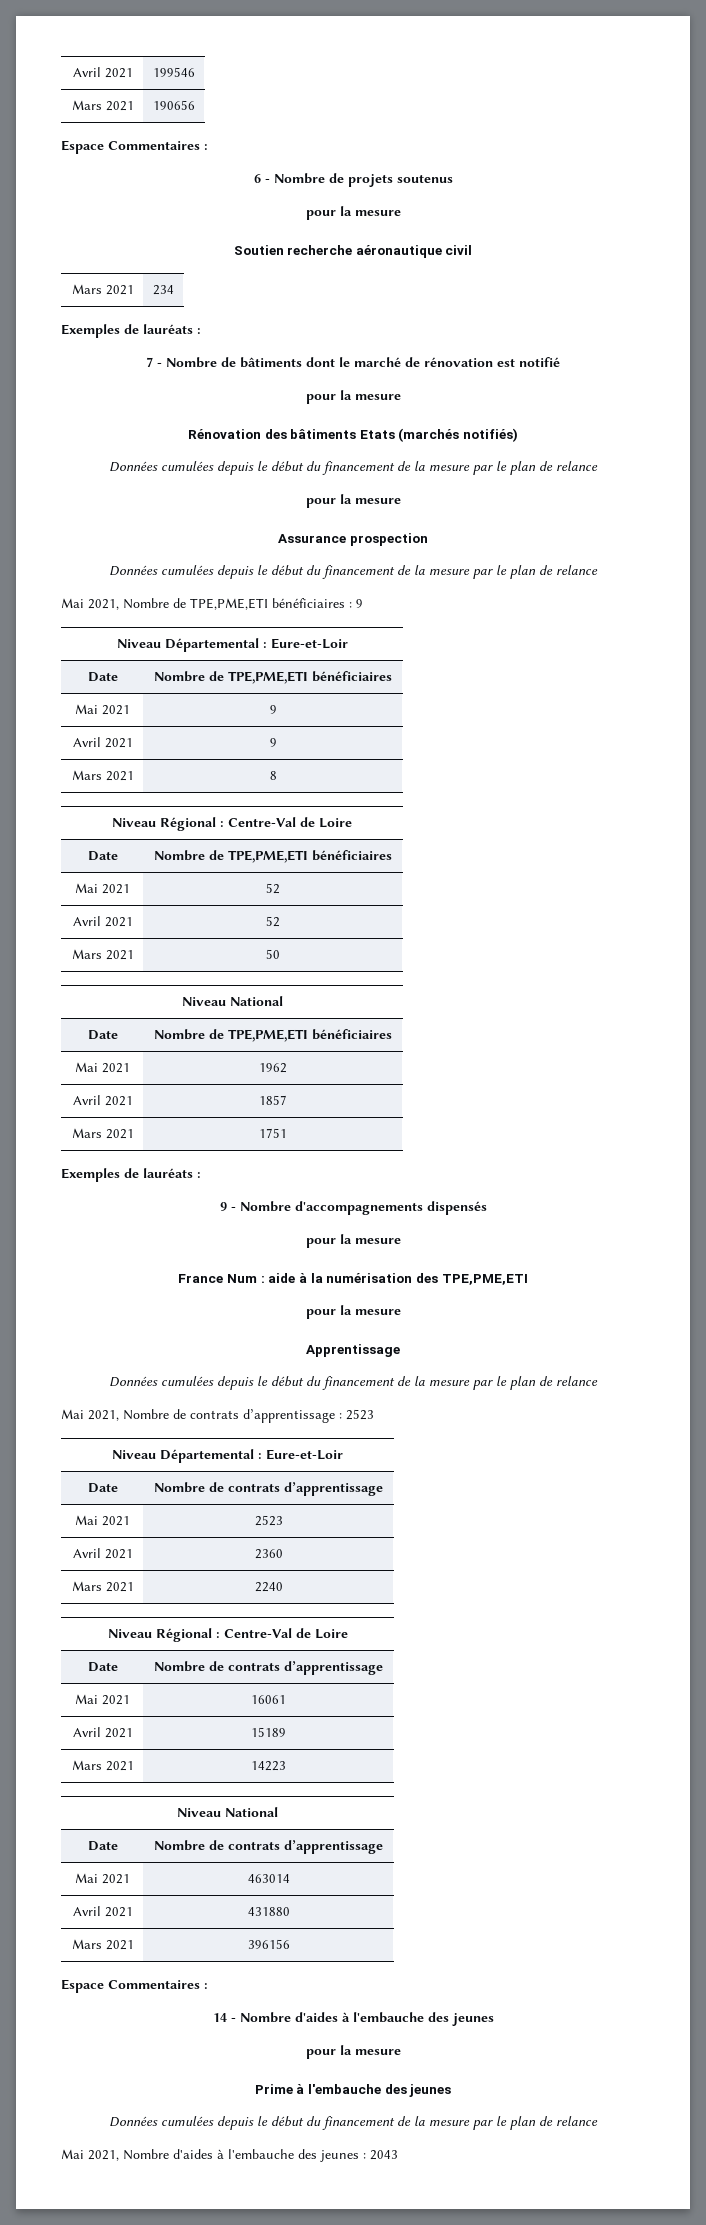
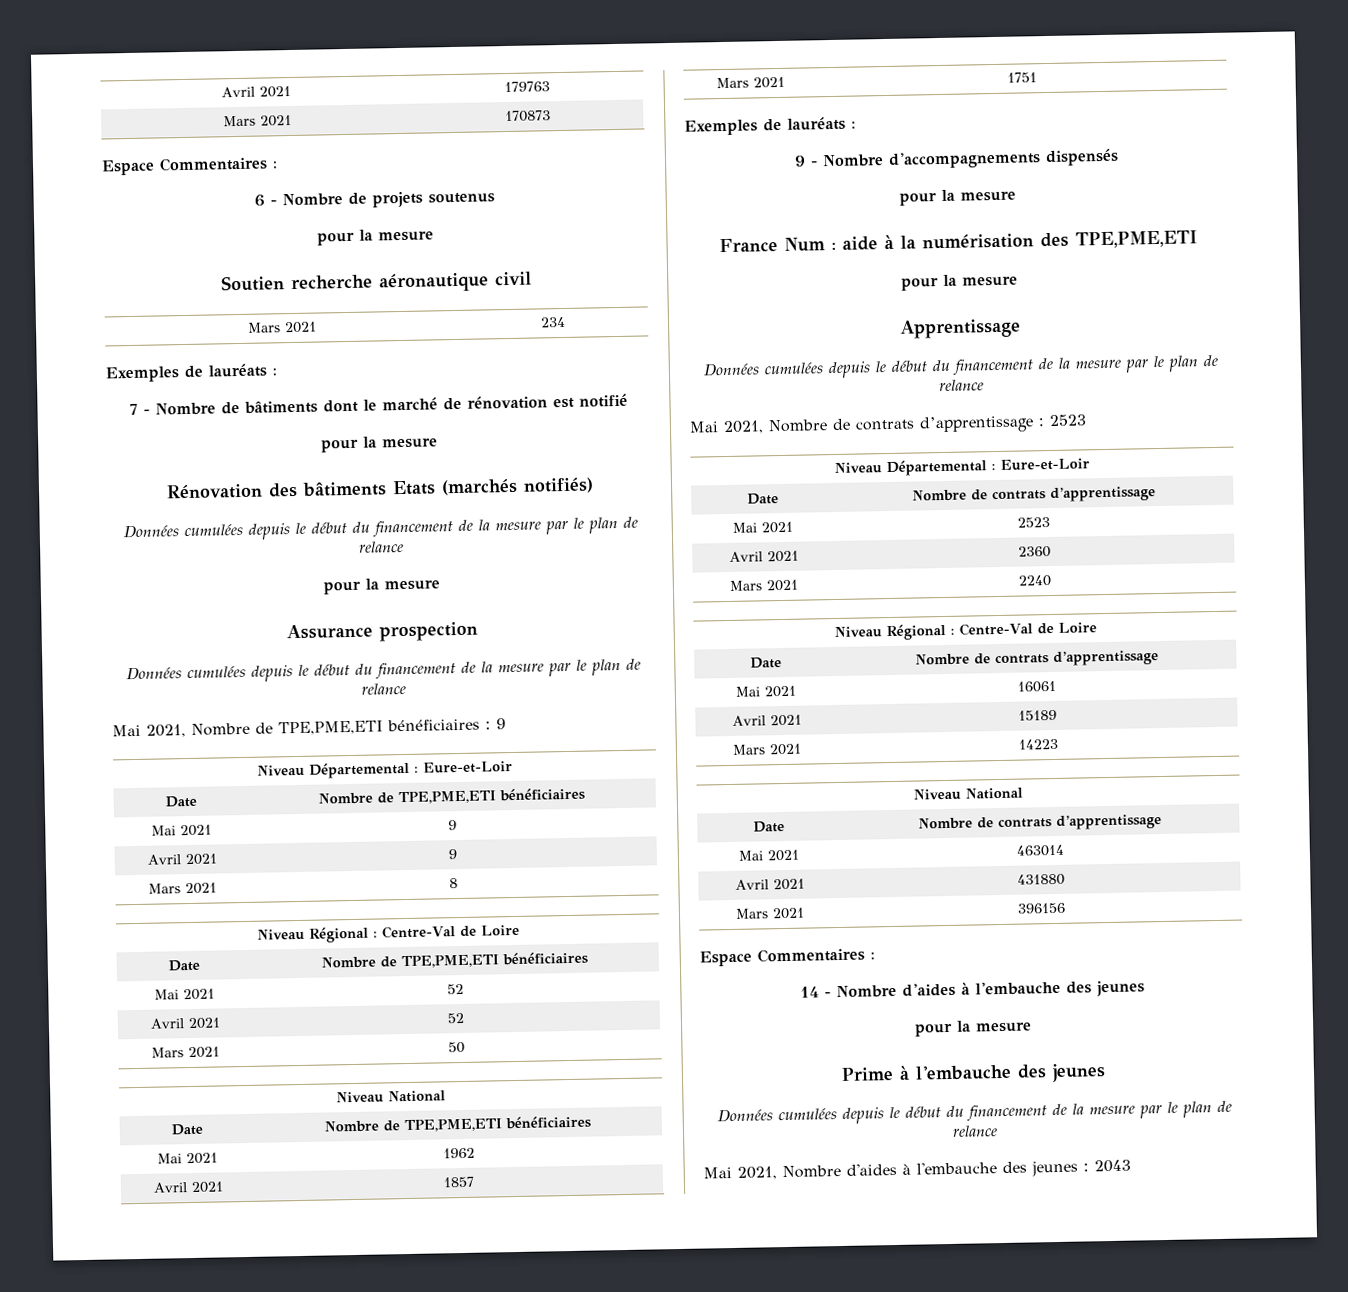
- Avril 2021 | 199546
- Mars 2021 | 190656
+ Avril 2021 | 179763
+ Mars 2021 | 170873

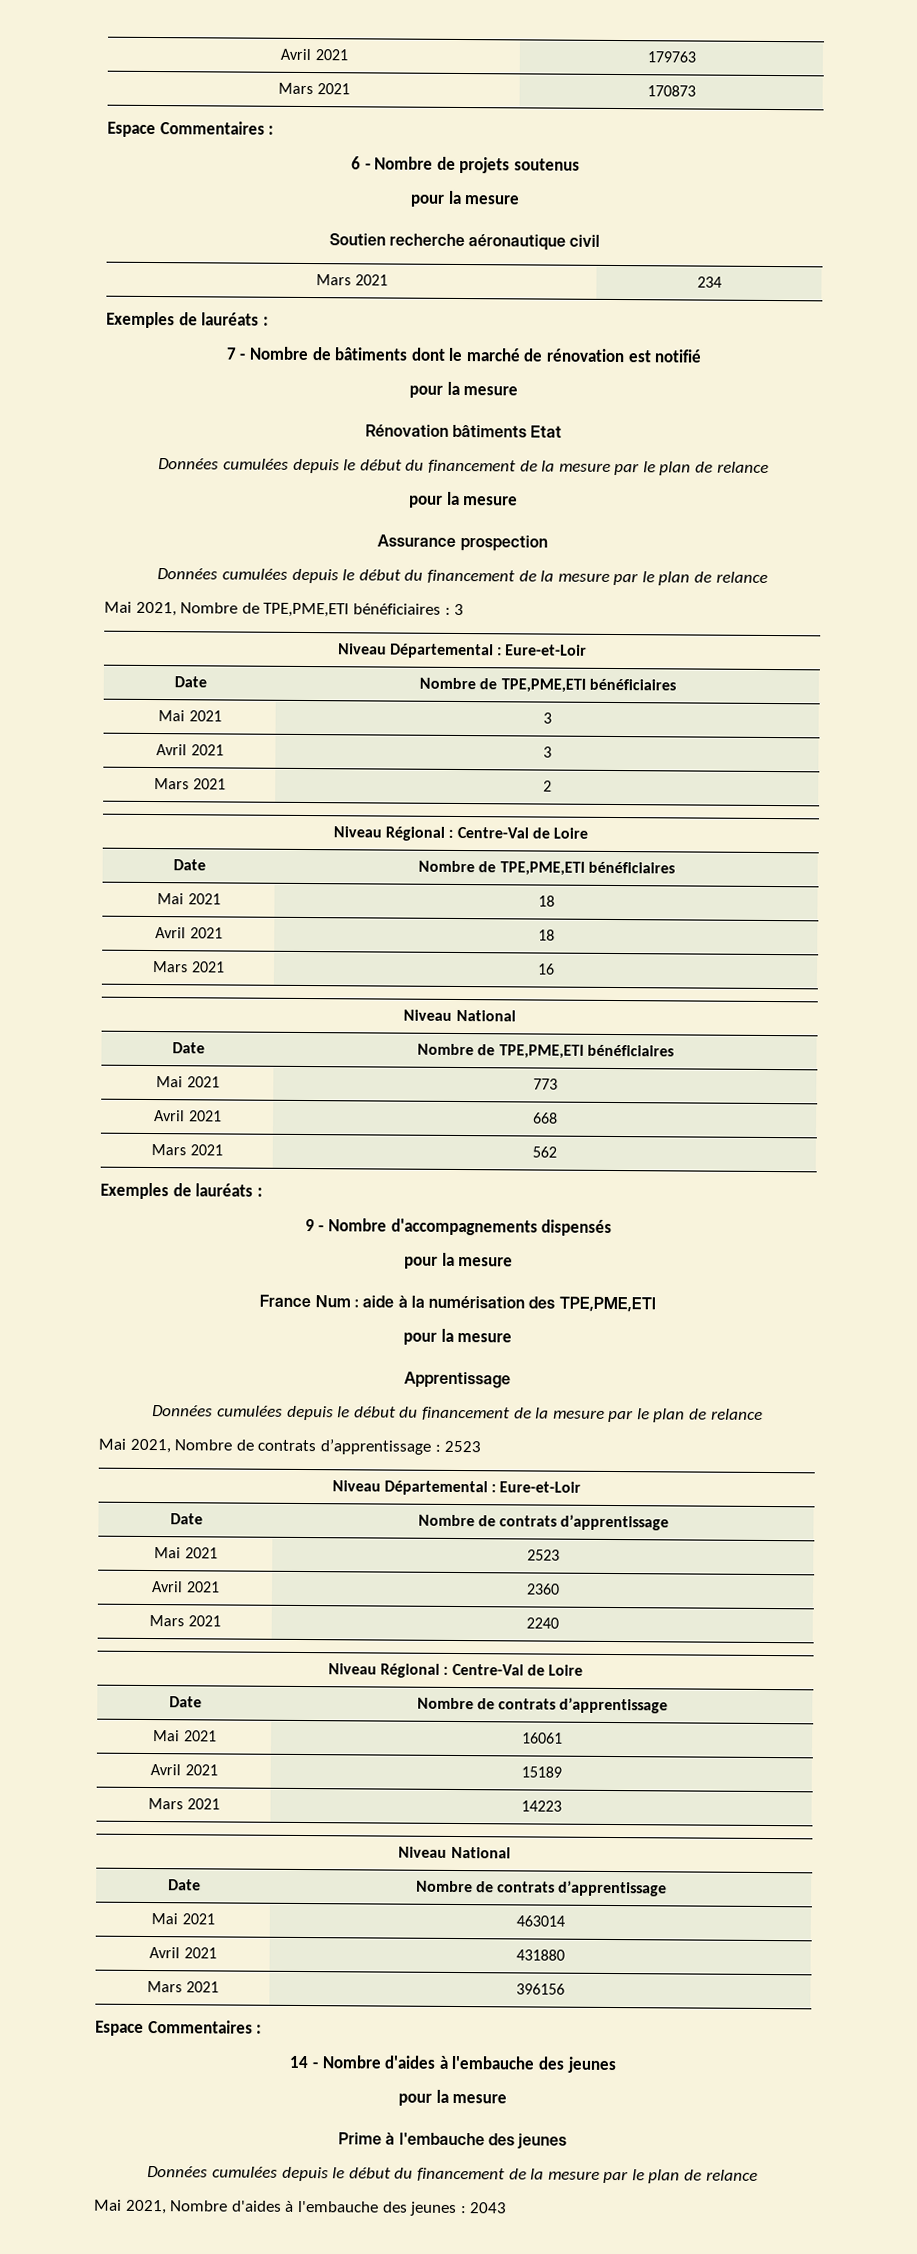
- Rénovation des bâtiments Etats (marchés notifiés)
+ Rénovation bâtiments Etat
- Mai 2021, Nombre de TPE,PME,ETI bénéficiaires : 9
+ Mai 2021, Nombre de TPE,PME,ETI bénéficiaires : 3
- Mai 2021 | 9
- Avril 2021 | 9
- Mars 2021 | 8
+ Mai 2021 | 3
+ Avril 2021 | 3
+ Mars 2021 | 2
- Mai 2021 | 52
- Avril 2021 | 52
- Mars 2021 | 50
+ Mai 2021 | 18
+ Avril 2021 | 18
+ Mars 2021 | 16
- Mai 2021 | 1962
- Avril 2021 | 1857
- Mars 2021 | 1751
+ Mai 2021 | 773
+ Avril 2021 | 668
+ Mars 2021 | 562

